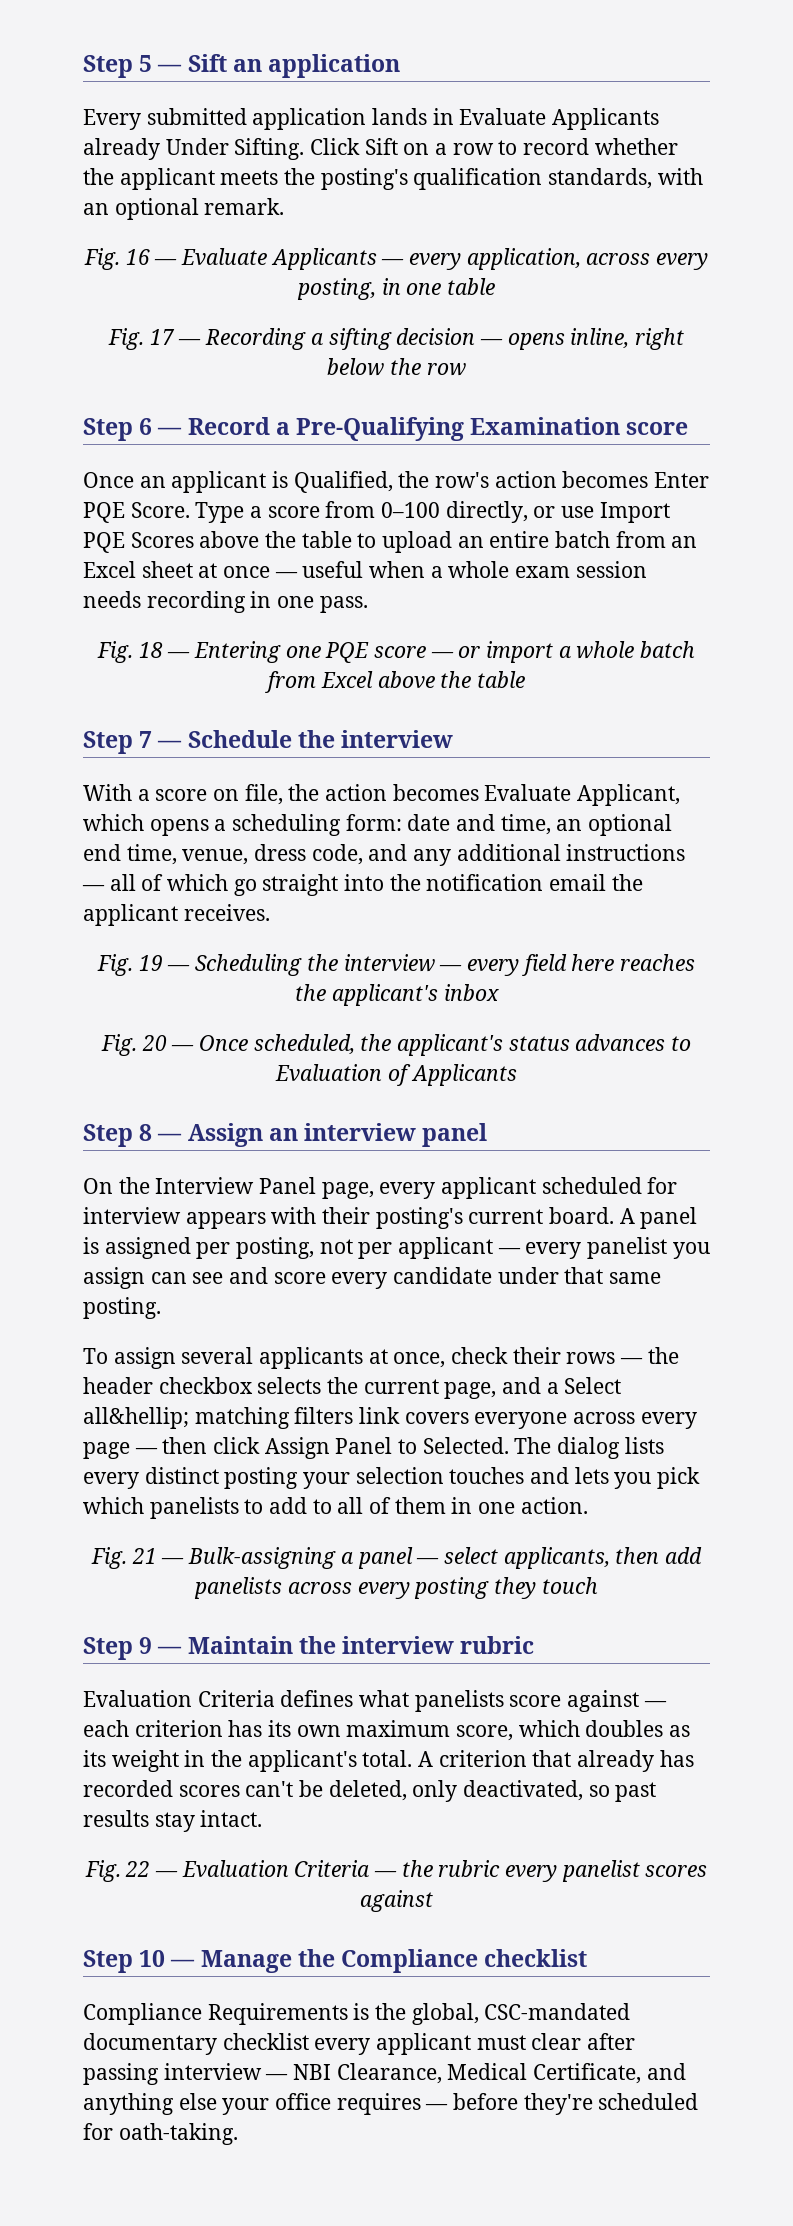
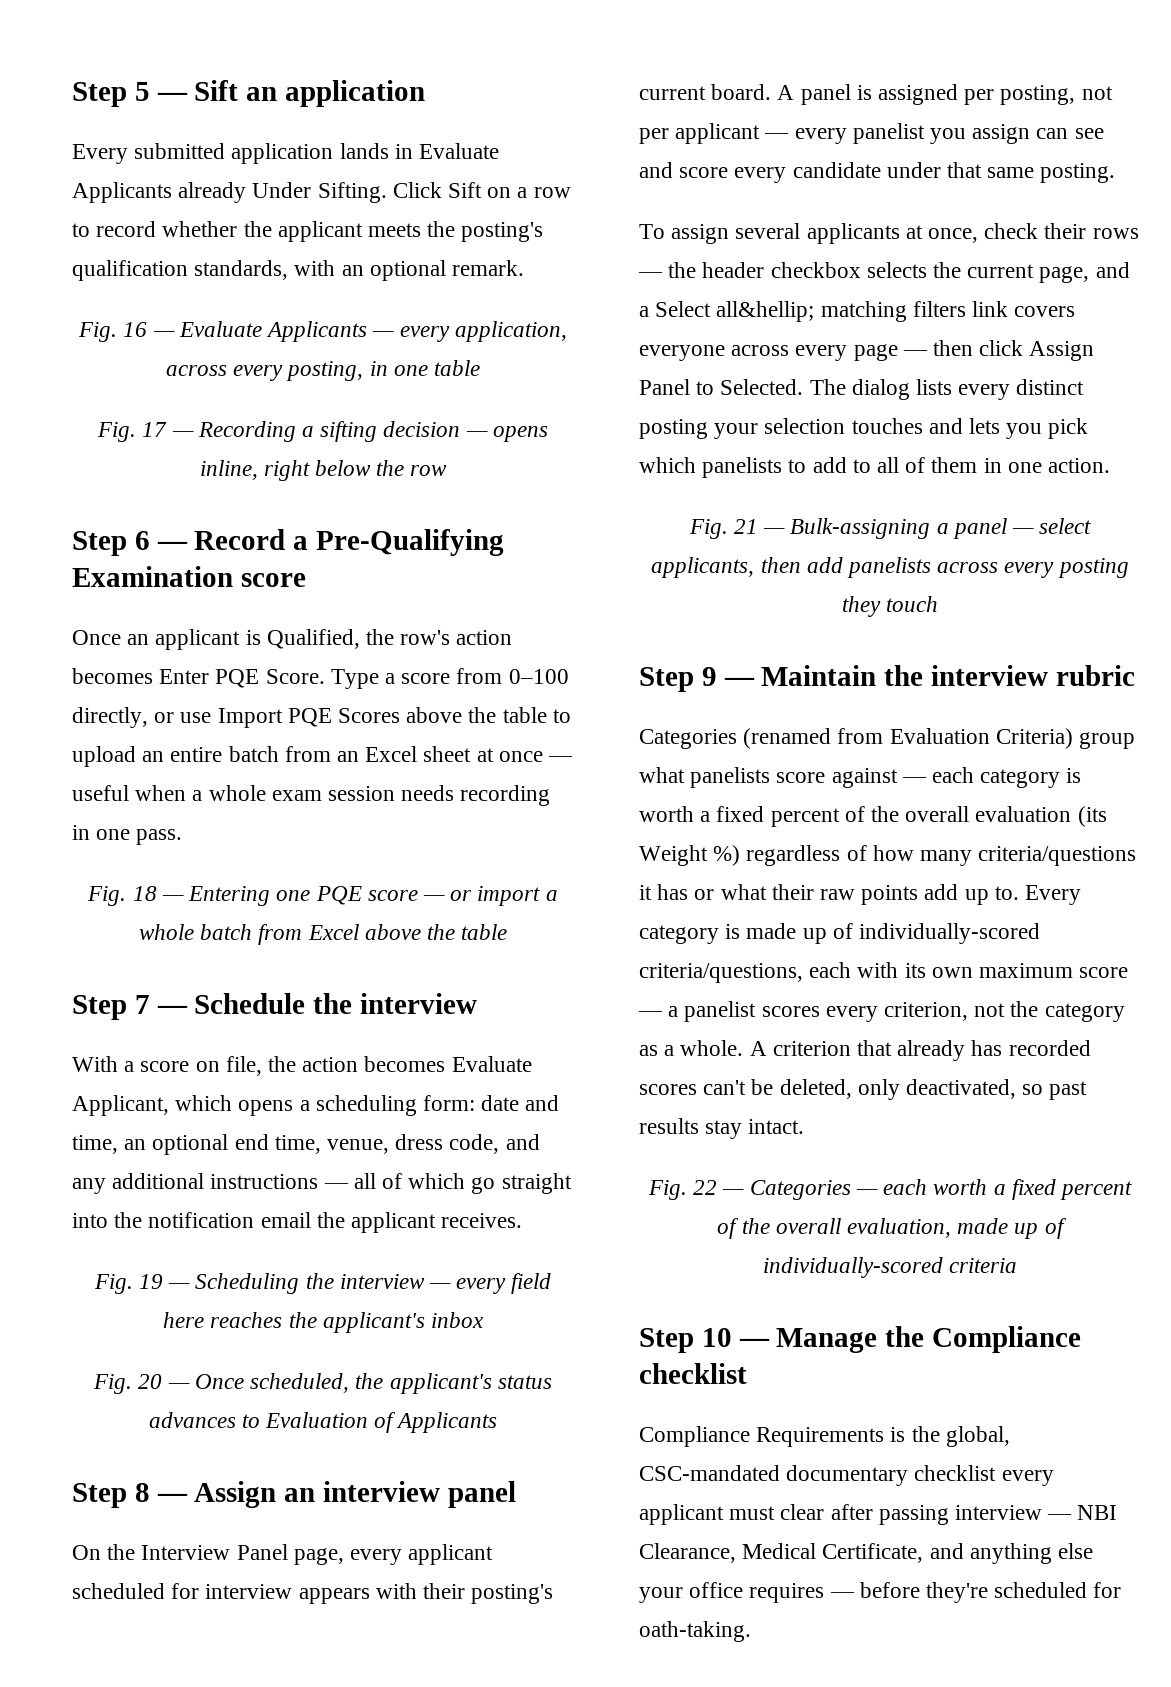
- Evaluation Criteria defines what panelists score against — each criterion has its own maximum score, which doubles as its weight in the applicant's total.
+ Categories (renamed from Evaluation Criteria) group what panelists score against — each category is worth a fixed percent of the overall evaluation (its Weight %) regardless of how many criteria/questions it has or what their raw points add up to. Every category is made up of individually-scored criteria/questions, each with its own maximum score — a panelist scores every criterion, not the category as a whole.
- Fig. 22 — Evaluation Criteria — the rubric every panelist scores against
+ Fig. 22 — Categories — each worth a fixed percent of the overall evaluation, made up of individually-scored criteria

